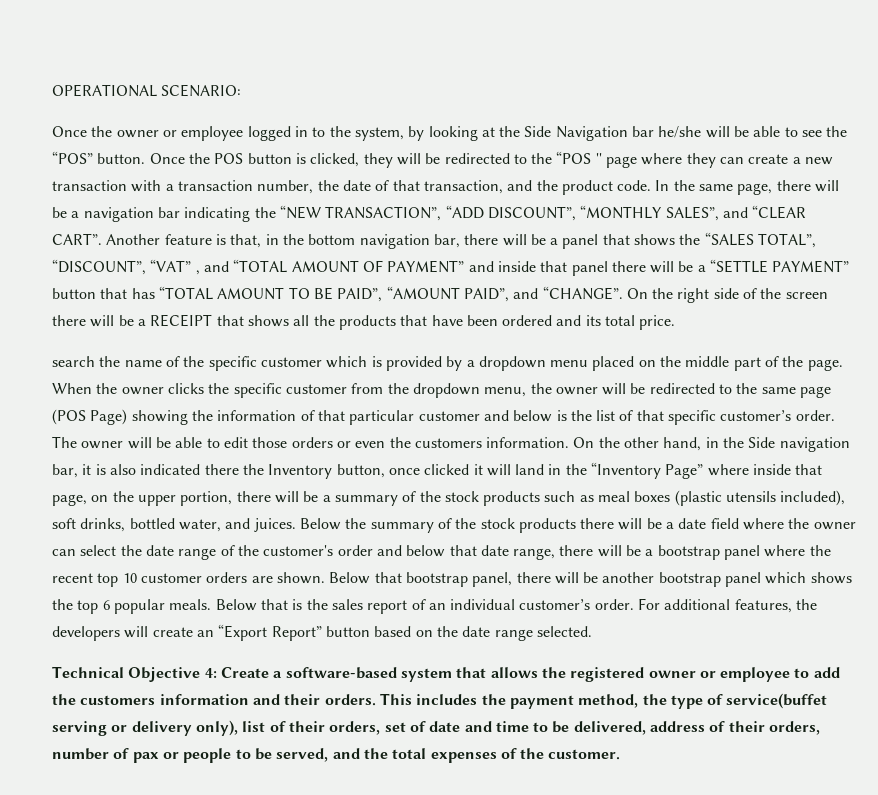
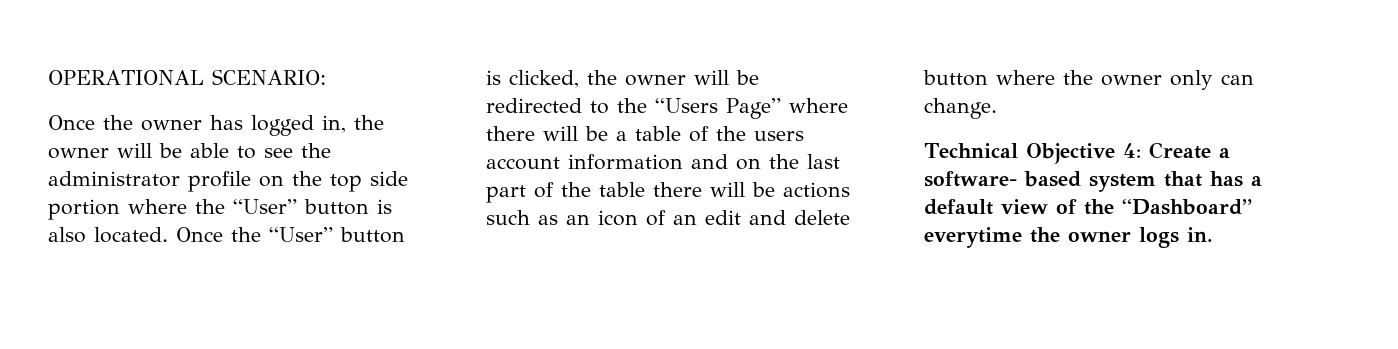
- Once the owner or employee logged in to the system, by looking at the Side Navigation bar he/she will be able to see the “POS” button. Once the POS button is clicked, they will be redirected to the “POS '' page where they can create a new transaction with a transaction number, the date of that transaction, and the product code. In the same page, there will be a navigation bar indicating the “NEW TRANSACTION”, “ADD DISCOUNT”, “MONTHLY SALES”, and “CLEAR CART”. Another feature is that, in the bottom navigation bar, there will be a panel that shows the “SALES TOTAL”, “DISCOUNT”, “VAT” , and “TOTAL AMOUNT OF PAYMENT” and inside that panel there will be a “SETTLE PAYMENT” button that has “TOTAL AMOUNT TO BE PAID”, “AMOUNT PAID”, and “CHANGE”. On the right side of the screen there will be a RECEIPT that shows all the products that have been ordered and its total price.
- search the name of the specific customer which is provided by a dropdown menu placed on the middle part of the page. When the owner clicks the specific customer from the dropdown menu, the owner will be redirected to the same page (POS Page) showing the information of that particular customer and below is the list of that specific customer’s order. The owner will be able to edit those orders or even the customers information. On the other hand, in the Side navigation bar, it is also indicated there the Inventory button, once clicked it will land in the “Inventory Page” where inside that page, on the upper portion, there will be a summary of the stock products such as meal boxes (plastic utensils included), soft drinks, bottled water, and juices. Below the summary of the stock products there will be a date field where the owner can select the date range of the customer's order and below that date range, there will be a bootstrap panel where the recent top 10 customer orders are shown. Below that bootstrap panel, there will be another bootstrap panel which shows the top 6 popular meals. Below that is the sales report of an individual customer’s order. For additional features, the developers will create an “Export Report” button based on the date range selected.
+ Once the owner has logged in, the owner will be able to see the administrator profile on the top side portion where the “User” button is also located. Once the “User” button is clicked, the owner will be redirected to the “Users Page” where there will be a table of the users account information and on the last part of the table there will be actions such as an icon of an edit and delete button where the owner only can change.
- Technical Objective 4: Create a software-based system that allows the registered owner or employee to add the customers information and their orders. This includes the payment method, the type of service(buffet serving or delivery only), list of their orders, set of date and time to be delivered, address of their orders, number of pax or people to be served, and the total expenses of the customer.
+ Technical Objective 4: Create a software- based system that has a default view of the “Dashboard” everytime the owner logs in.

